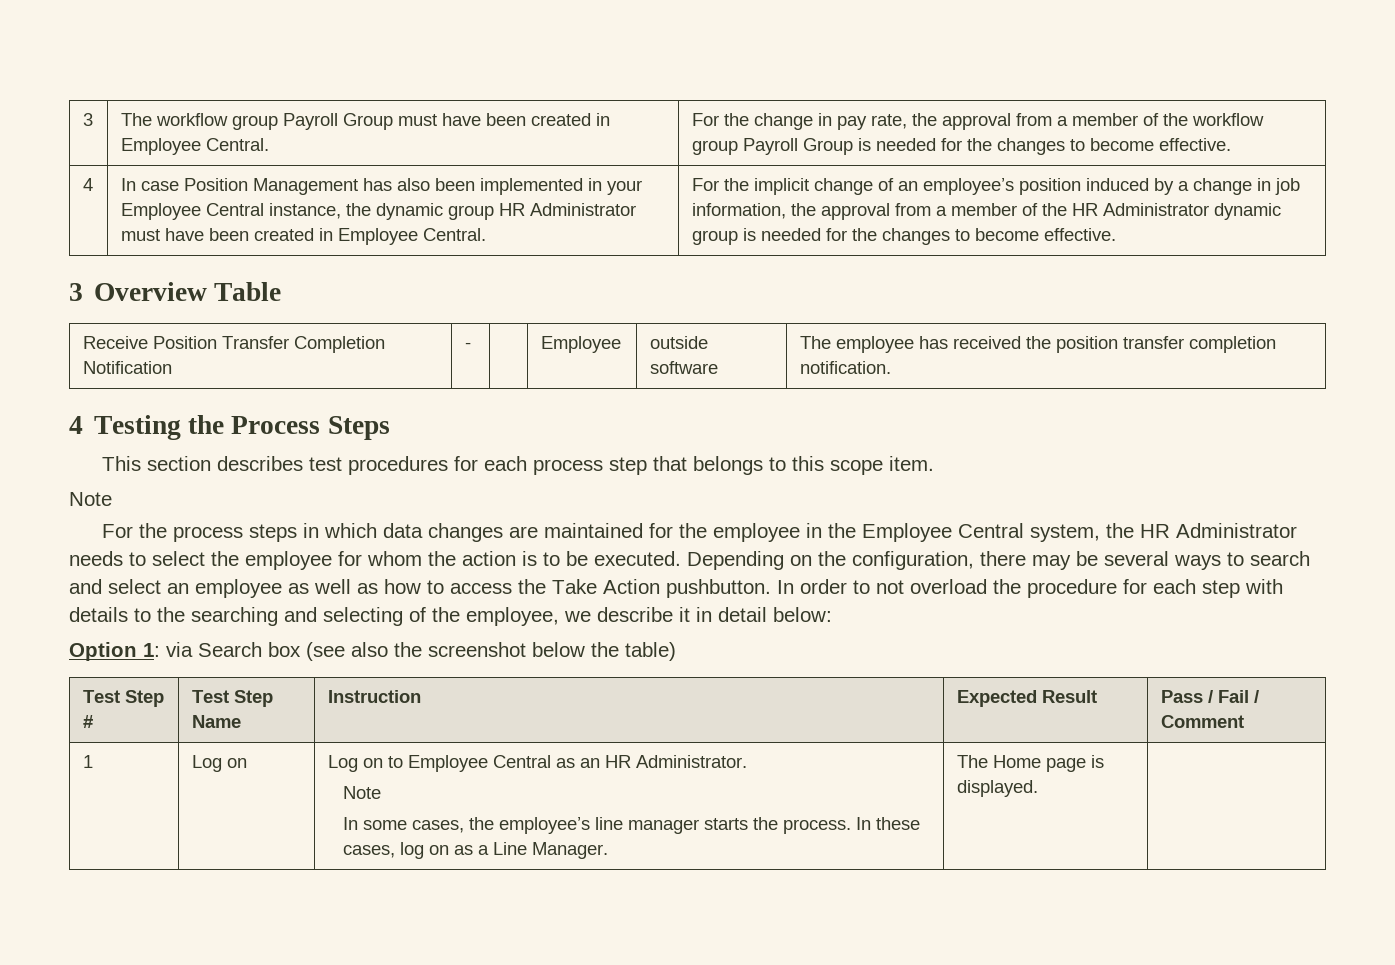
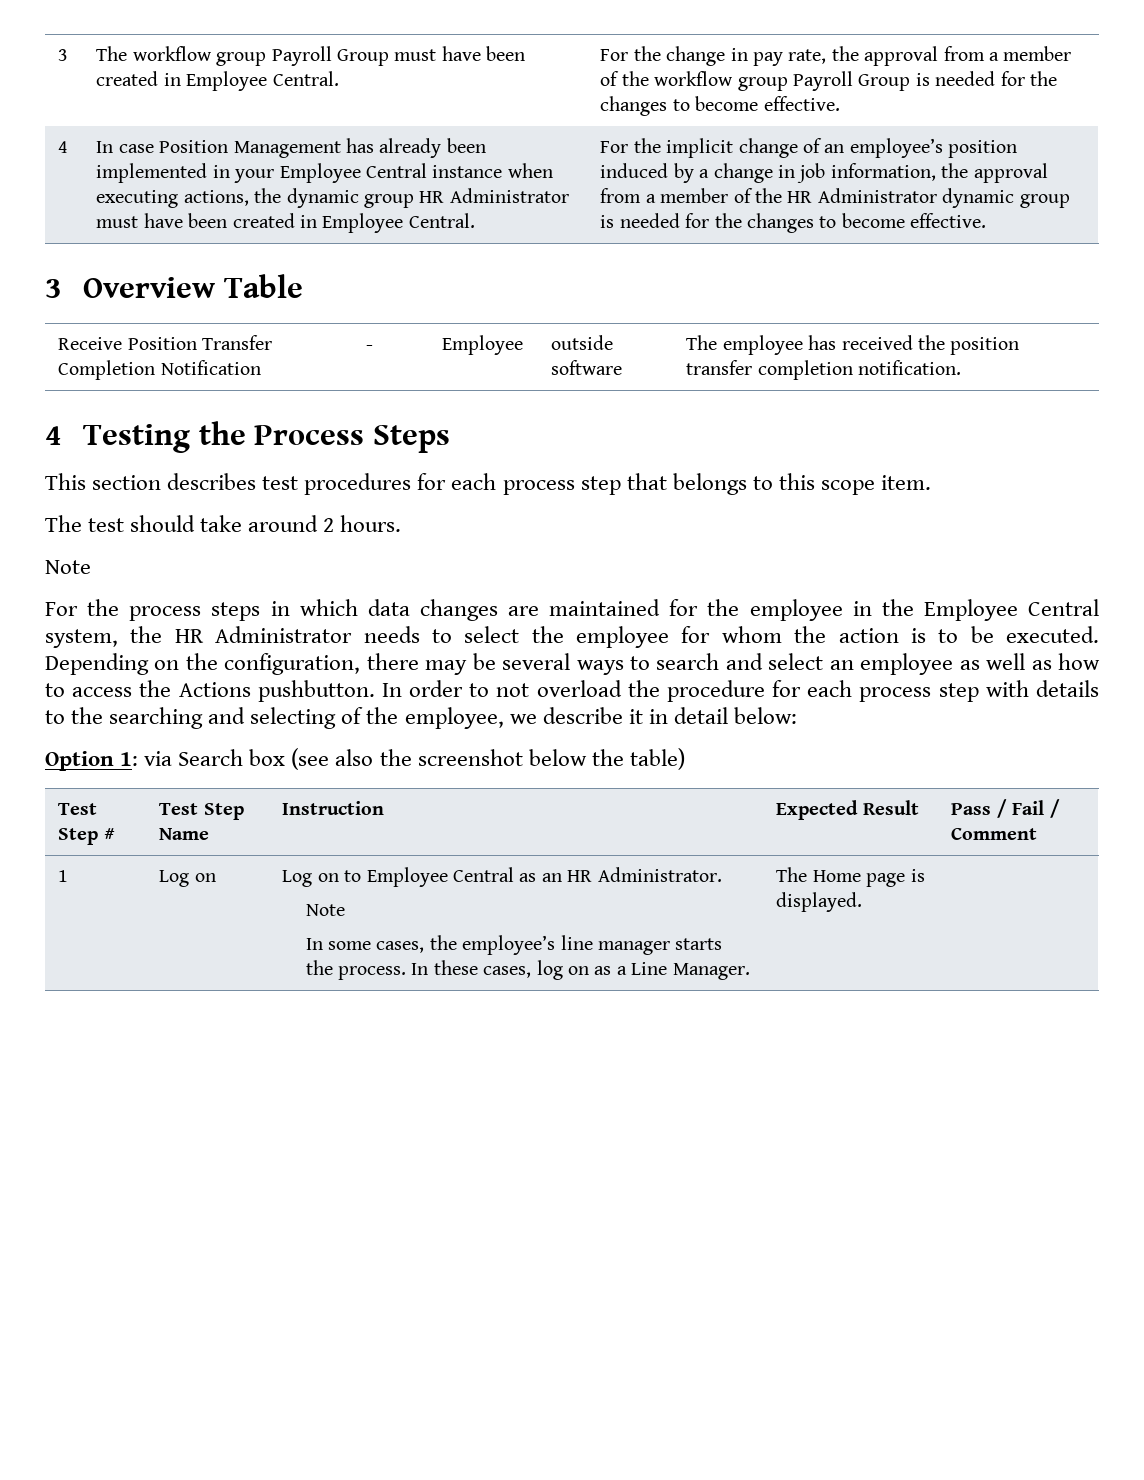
- In case Position Management has also been implemented in your Employee Central instance, the dynamic group HR Administrator must have been created in Employee Central.
+ In case Position Management has already been implemented in your Employee Central instance when executing actions, the dynamic group HR Administrator must have been created in Employee Central.
+ The test should take around 2 hours.
- Depending on the configuration, there may be several ways to search and select an employee as well as how to access the Take Action pushbutton.
+ Depending on the configuration, there may be several ways to search and select an employee as well as how to access the Actions pushbutton.
- In order to not overload the procedure for each step with details to the searching and selecting of the employee, we describe it in detail below:
+ In order to not overload the procedure for each process step with details to the searching and selecting of the employee, we describe it in detail below:

